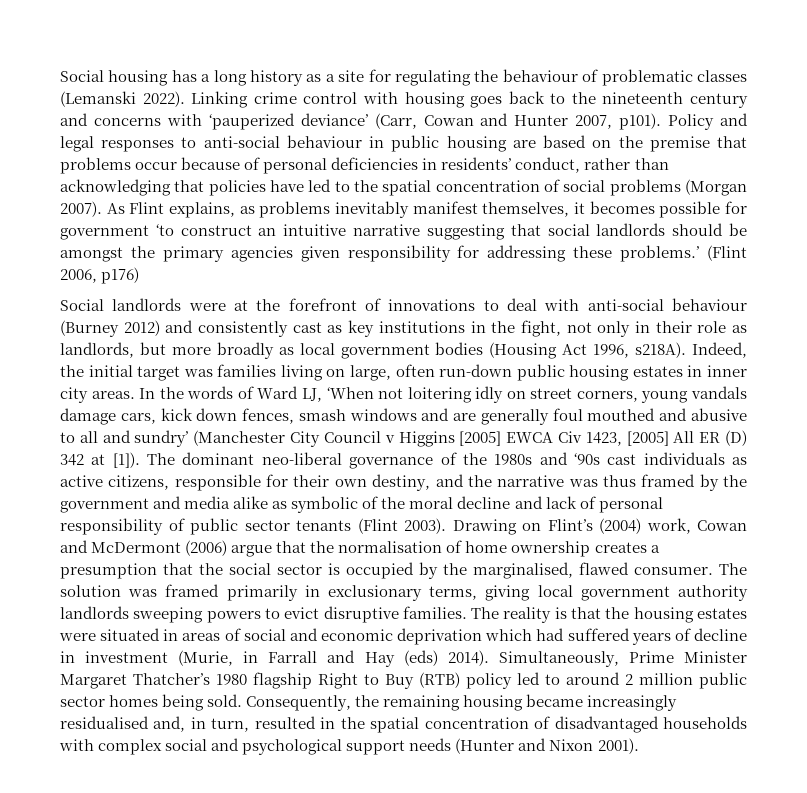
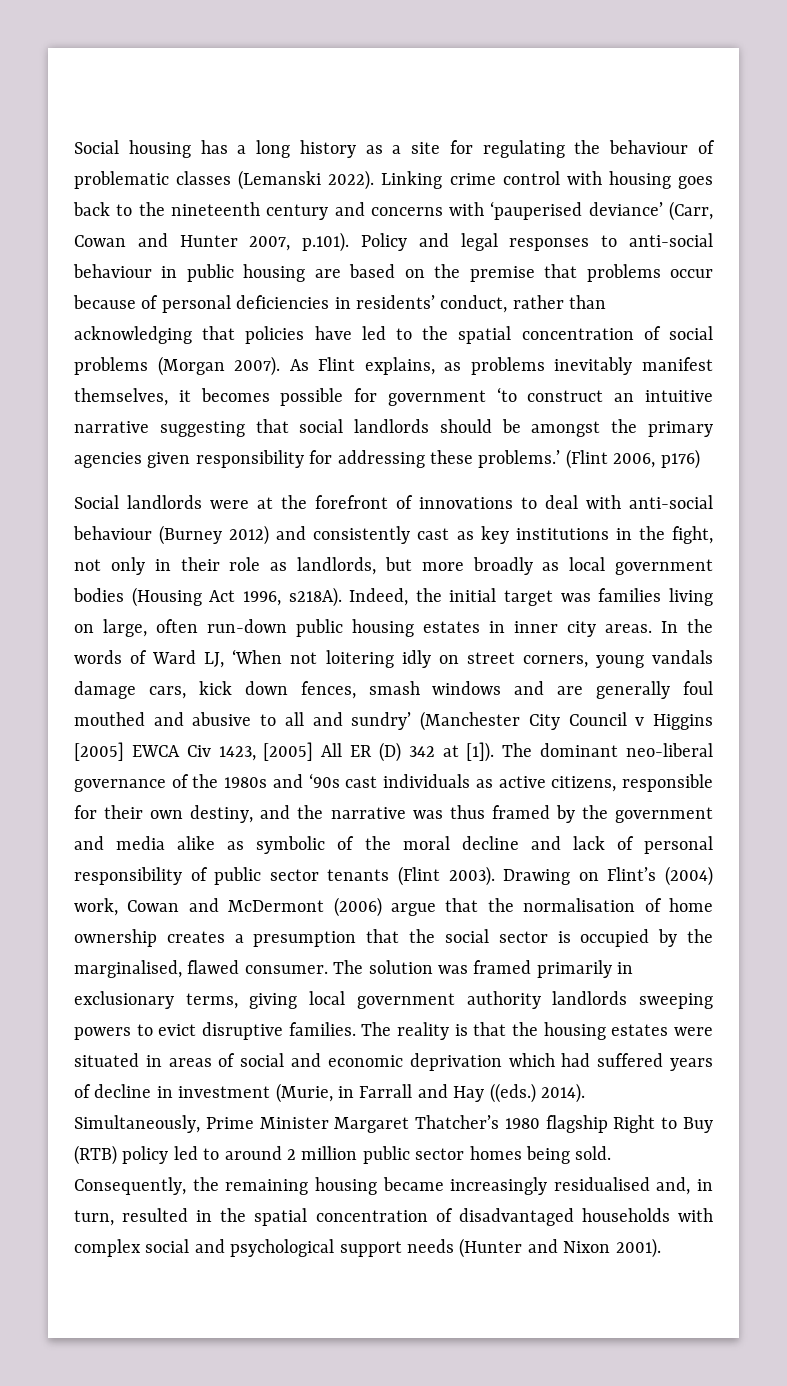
- Linking crime control with housing goes back to the nineteenth century and concerns with ‘pauperized deviance’ (Carr, Cowan and Hunter 2007, p101). Policy and legal responses to anti-social behaviour in public housing are based on the premise that problems occur because of personal deficiencies in residents’ conduct, rather than acknowledging that policies have led to the spatial concentration of social problems (Morgan 2007).
+ Linking crime control with housing goes back to the nineteenth century and concerns with ‘pauperised deviance’ (Carr, Cowan and Hunter 2007, p.101). Policy and legal responses to anti-social behaviour in public housing are based on the premise that problems occur because of personal deficiencies in residents’ conduct, rather than acknowledging that policies have led to the spatial concentration of social problems (Morgan 2007).
- The reality is that the housing estates were situated in areas of social and economic deprivation which had suffered years of decline in investment (Murie, in Farrall and Hay (eds) 2014).
+ The reality is that the housing estates were situated in areas of social and economic deprivation which had suffered years of decline in investment (Murie, in Farrall and Hay ((eds.) 2014).

